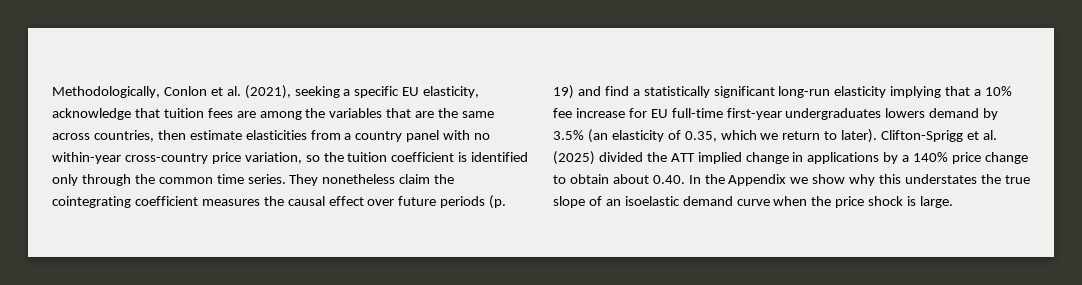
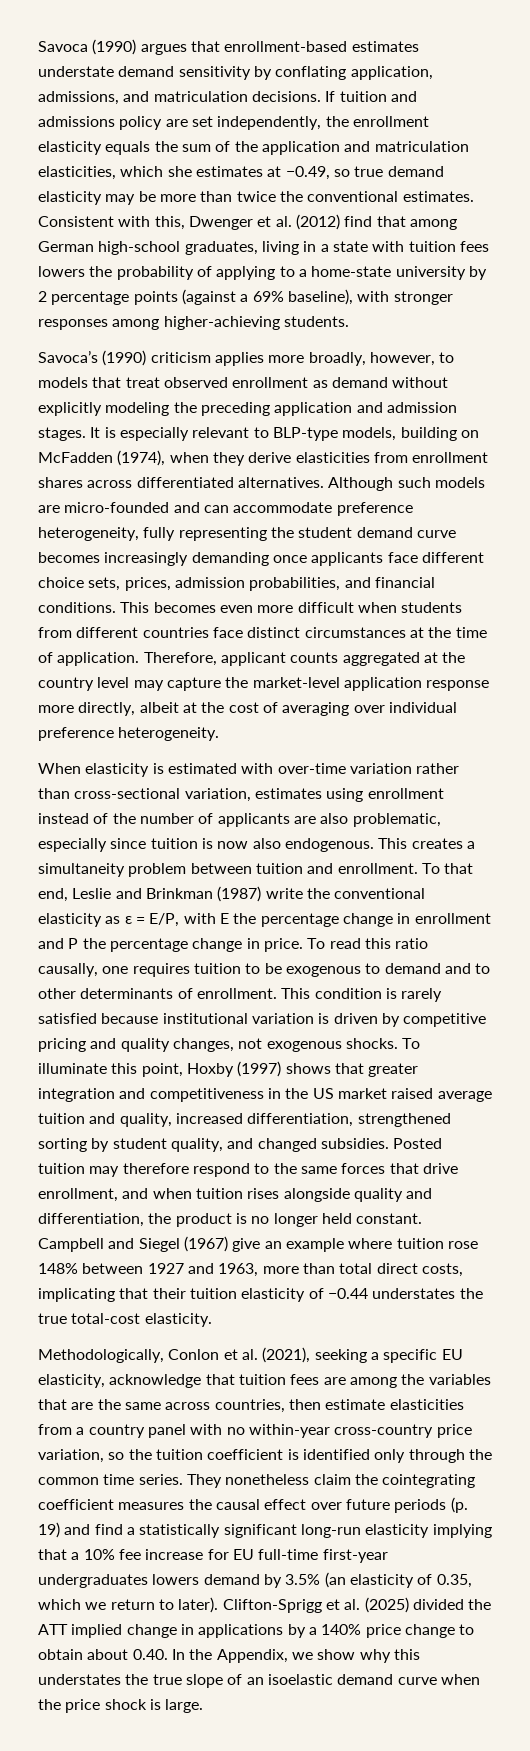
+ Savoca (1990) argues that enrollment-based estimates understate demand sensitivity by conflating application, admissions, and matriculation decisions. If tuition and admissions policy are set independently, the enrollment elasticity equals the sum of the application and matriculation elasticities, which she estimates at −0.49, so true demand elasticity may be more than twice the conventional estimates. Consistent with this, Dwenger et al. (2012) find that among German high-school graduates, living in a state with tuition fees lowers the probability of applying to a home-state university by 2 percentage points (against a 69% baseline), with stronger responses among higher-achieving students.
+ Savoca’s (1990) criticism applies more broadly, however, to models that treat observed enrollment as demand without explicitly modeling the preceding application and admission stages. It is especially relevant to BLP-type models, building on McFadden (1974), when they derive elasticities from enrollment shares across differentiated alternatives. Although such models are micro-founded and can accommodate preference heterogeneity, fully representing the student demand curve becomes increasingly demanding once applicants face different choice sets, prices, admission probabilities, and financial conditions. This becomes even more difficult when students from different countries face distinct circumstances at the time of application. Therefore, applicant counts aggregated at the country level may capture the market-level application response more directly, albeit at the cost of averaging over individual preference heterogeneity.
+ When elasticity is estimated with over-time variation rather than cross-sectional variation, estimates using enrollment instead of the number of applicants are also problematic, especially since tuition is now also endogenous. This creates a simultaneity problem between tuition and enrollment. To that end, Leslie and Brinkman (1987) write the conventional elasticity as ε = E/P, with E the percentage change in enrollment and P the percentage change in price. To read this ratio causally, one requires tuition to be exogenous to demand and to other determinants of enrollment. This condition is rarely satisfied because institutional variation is driven by competitive pricing and quality changes, not exogenous shocks. To illuminate this point, Hoxby (1997) shows that greater integration and competitiveness in the US market raised average tuition and quality, increased differentiation, strengthened sorting by student quality, and changed subsidies. Posted tuition may therefore respond to the same forces that drive enrollment, and when tuition rises alongside quality and differentiation, the product is no longer held constant. Campbell and Siegel (1967) give an example where tuition rose 148% between 1927 and 1963, more than total direct costs, implicating that their tuition elasticity of −0.44 understates the true total-cost elasticity.
- Clifton-Sprigg et al. (2025) divided the ATT implied change in applications by a 140% price change to obtain about 0.40. In the Appendix we show why this understates the true slope of an isoelastic demand curve when the price shock is large.
+ Clifton-Sprigg et al. (2025) divided the ATT implied change in applications by a 140% price change to obtain about 0.40. In the Appendix, we show why this understates the true slope of an isoelastic demand curve when the price shock is large.

